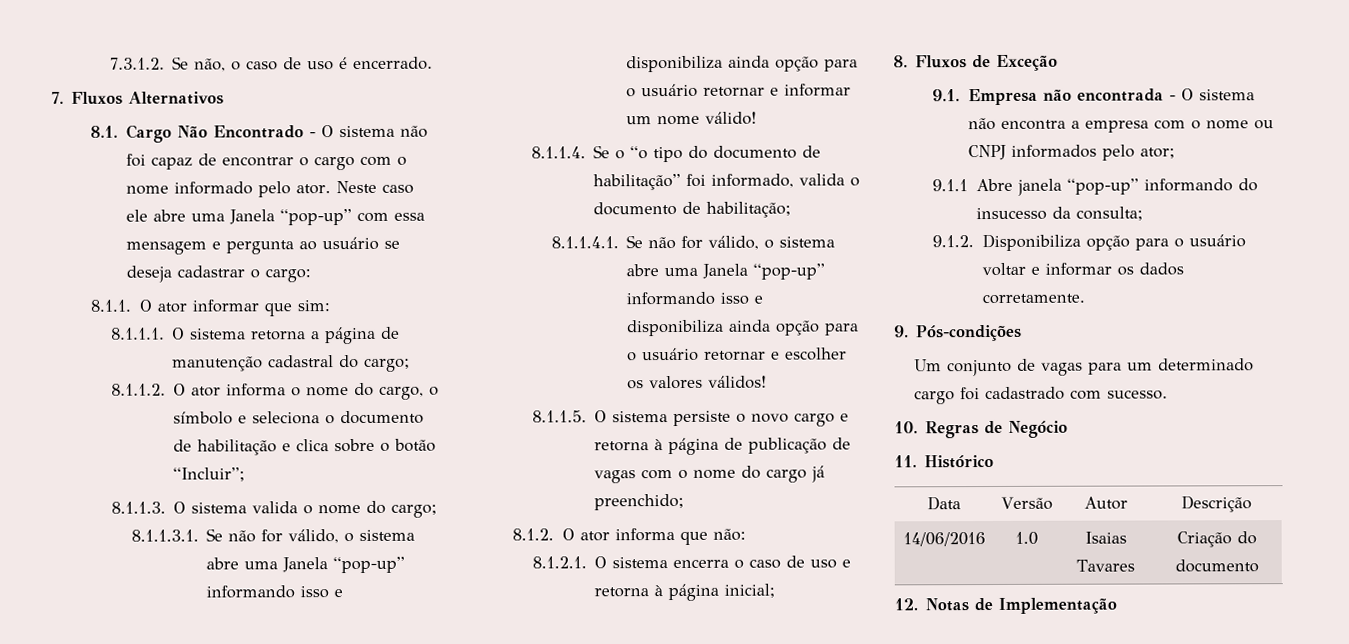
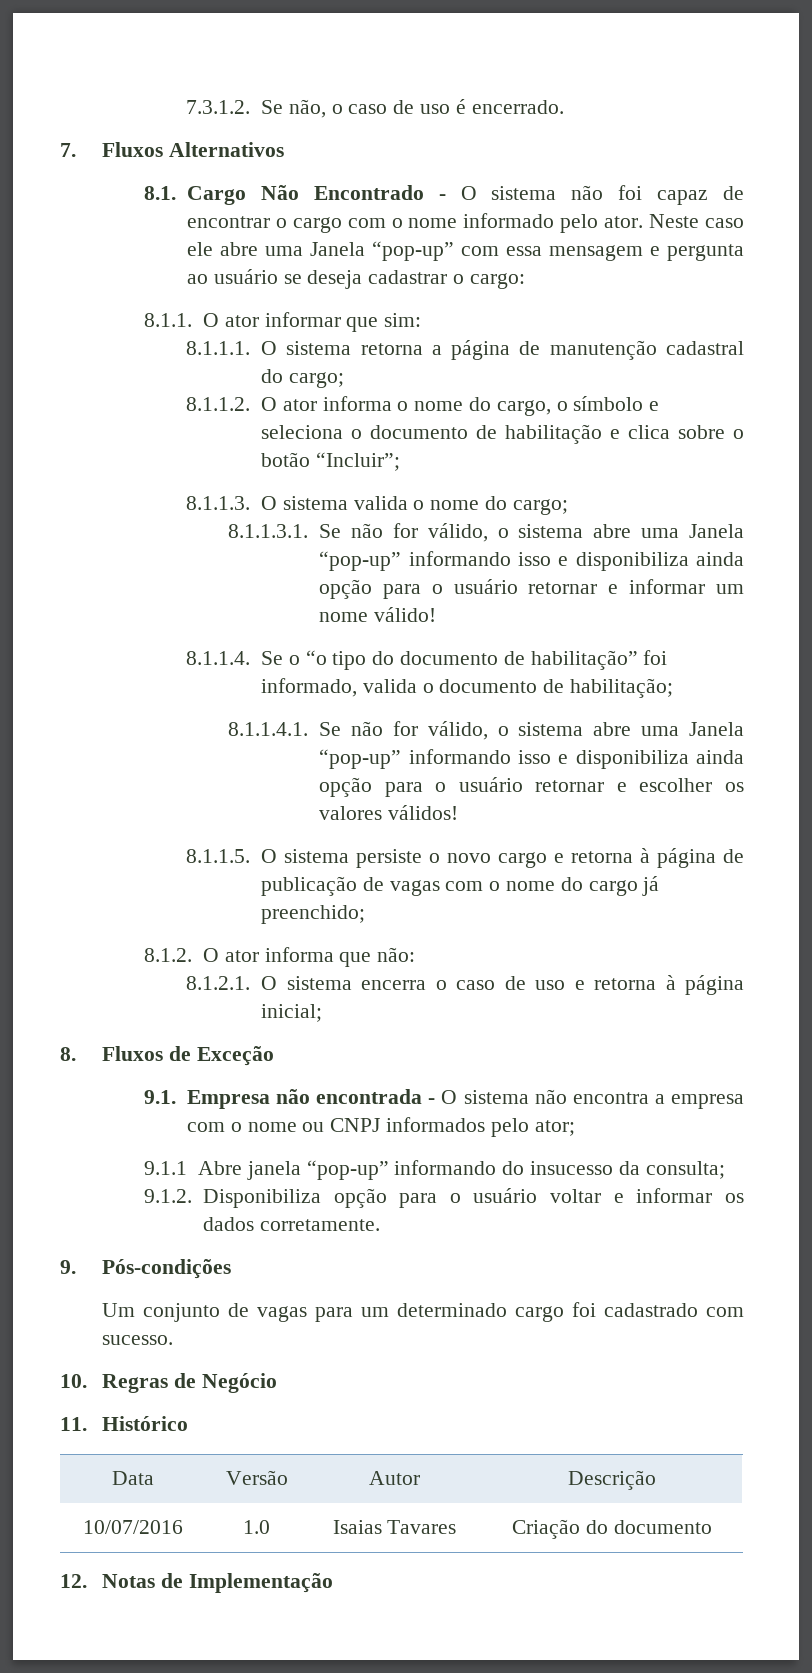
- 14/06/2016 | 1.0 | Isaias Tavares | Criação do documento
+ 10/07/2016 | 1.0 | Isaias Tavares | Criação do documento

